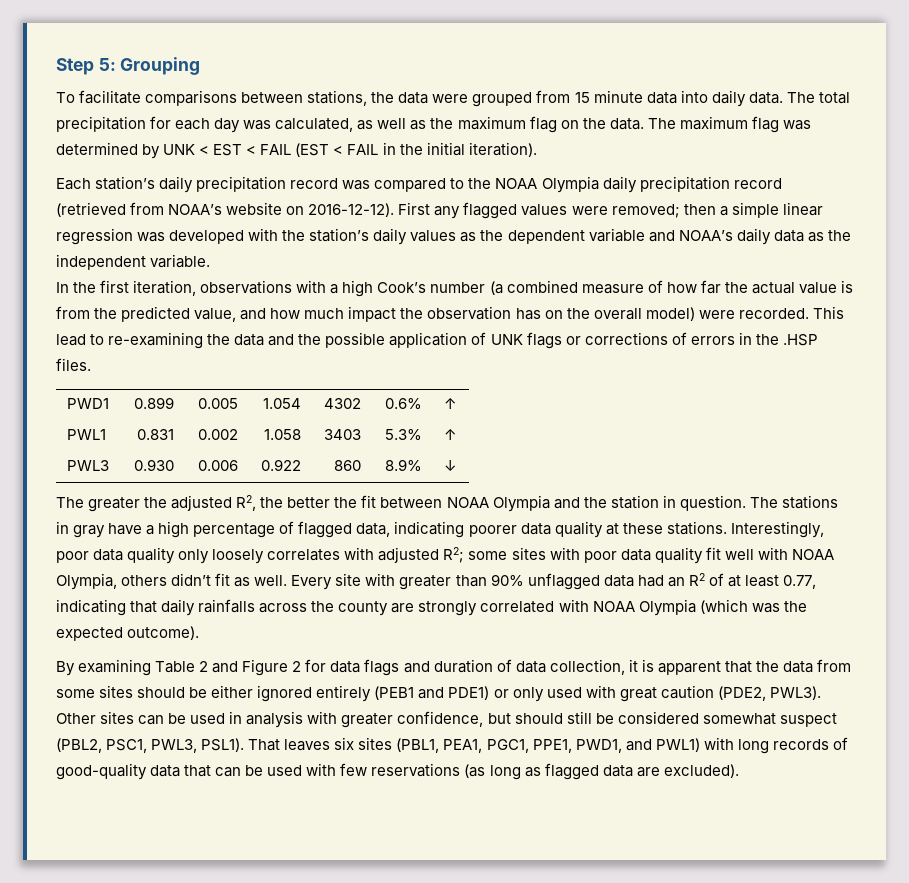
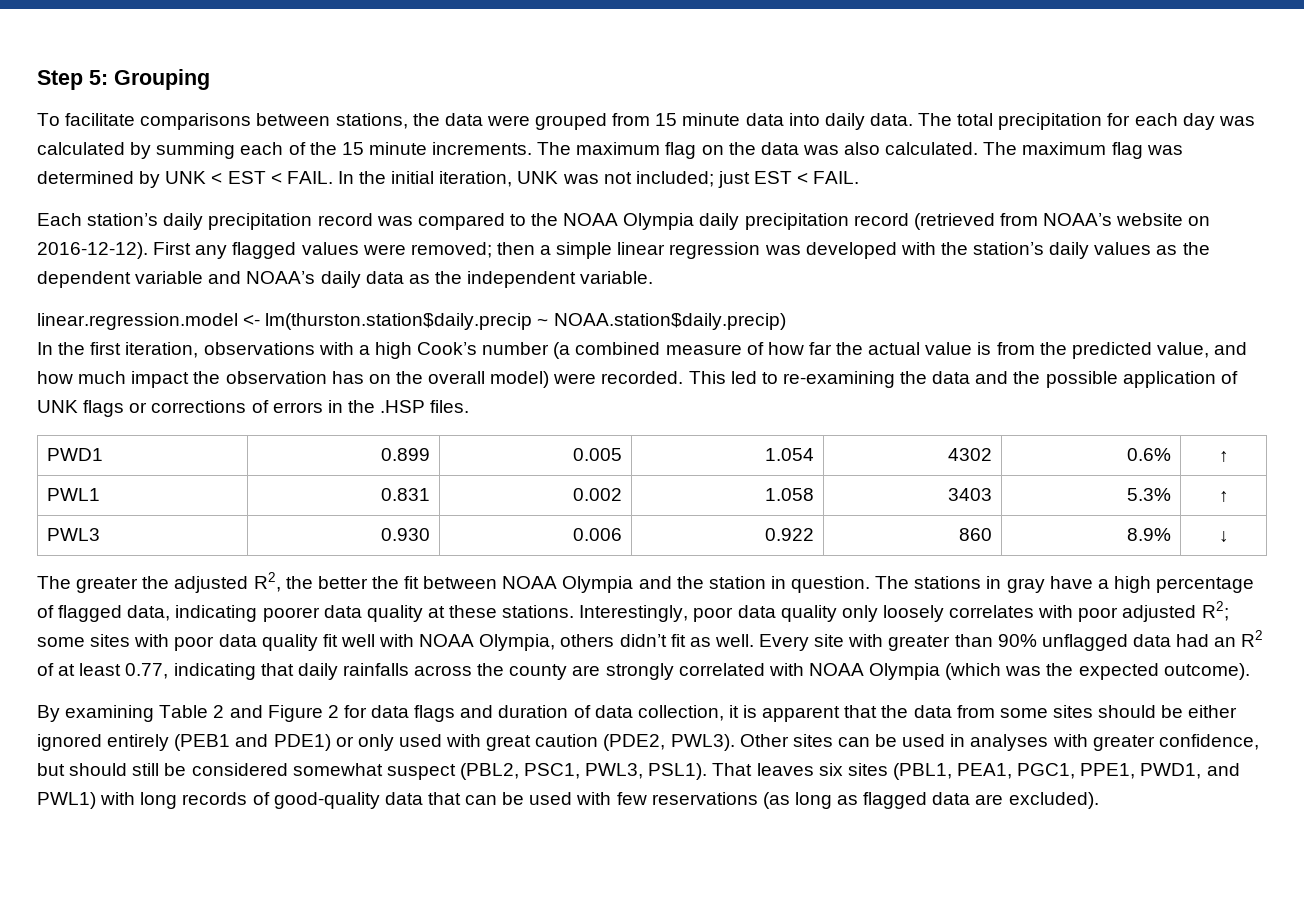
- The total precipitation for each day was calculated, as well as the maximum flag on the data.
+ The total precipitation for each day was calculated by summing each of the 15 minute increments. The maximum flag on the data was also calculated.
- The maximum flag was determined by UNK < EST < FAIL (EST < FAIL in the initial iteration).
+ The maximum flag was determined by UNK < EST < FAIL. In the initial iteration, UNK was not included; just EST < FAIL.
+ linear.regression.model <- lm(thurston.station$daily.precip ~ NOAA.station$daily.precip)
- This lead to re-examining the data and the possible application of UNK flags or corrections of errors in the .HSP files.
+ This led to re-examining the data and the possible application of UNK flags or corrections of errors in the .HSP files.
- Interestingly, poor data quality only loosely correlates with adjusted R2; some sites with poor data quality fit well with NOAA Olympia, others didn’t fit as well.
+ Interestingly, poor data quality only loosely correlates with poor adjusted R2; some sites with poor data quality fit well with NOAA Olympia, others didn’t fit as well.
- Other sites can be used in analysis with greater confidence, but should still be considered somewhat suspect (PBL2, PSC1, PWL3, PSL1).
+ Other sites can be used in analyses with greater confidence, but should still be considered somewhat suspect (PBL2, PSC1, PWL3, PSL1).

